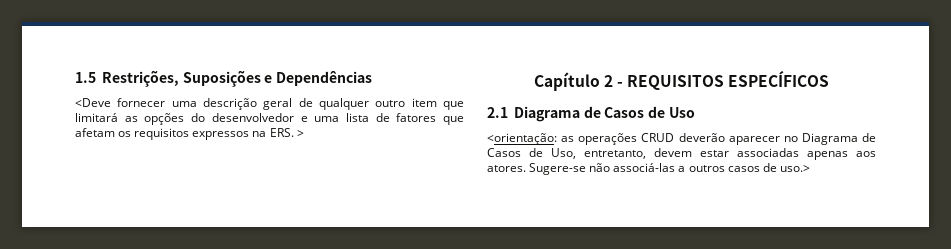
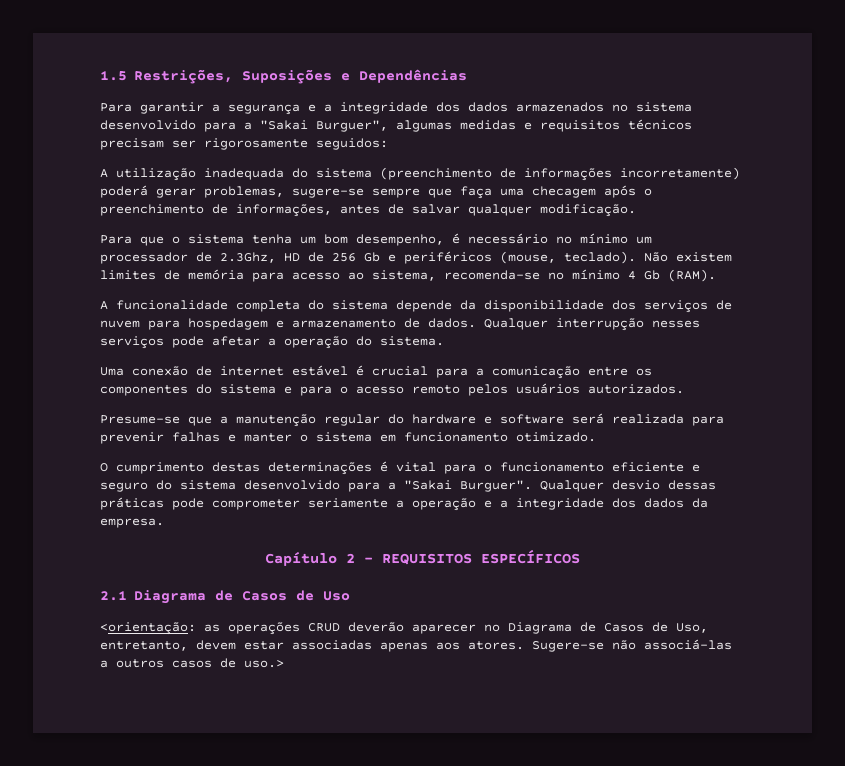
- <Deve fornecer uma descrição geral de qualquer outro item que limitará as opções do desenvolvedor e uma lista de fatores que afetam os requisitos expressos na ERS. >
+ Para garantir a segurança e a integridade dos dados armazenados no sistema desenvolvido para a "Sakai Burguer", algumas medidas e requisitos técnicos precisam ser rigorosamente seguidos:
+ A utilização inadequada do sistema (preenchimento de informações incorretamente) poderá gerar problemas, sugere-se sempre que faça uma checagem após o preenchimento de informações, antes de salvar qualquer modificação.
+ Para que o sistema tenha um bom desempenho, é necessário no mínimo um processador de 2.3Ghz, HD de 256 Gb e periféricos (mouse, teclado). Não existem limites de memória para acesso ao sistema, recomenda-se no mínimo 4 Gb (RAM).
+ A funcionalidade completa do sistema depende da disponibilidade dos serviços de nuvem para hospedagem e armazenamento de dados. Qualquer interrupção nesses serviços pode afetar a operação do sistema.
+ Uma conexão de internet estável é crucial para a comunicação entre os componentes do sistema e para o acesso remoto pelos usuários autorizados.
+ Presume-se que a manutenção regular do hardware e software será realizada para prevenir falhas e manter o sistema em funcionamento otimizado.
+ O cumprimento destas determinações é vital para o funcionamento eficiente e seguro do sistema desenvolvido para a "Sakai Burguer". Qualquer desvio dessas práticas pode comprometer seriamente a operação e a integridade dos dados da empresa.

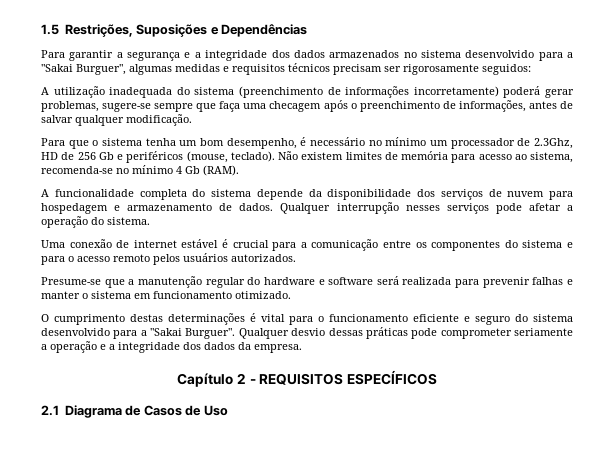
- <orientação: as operações CRUD deverão aparecer no Diagrama de Casos de Uso, entretanto, devem estar associadas apenas aos atores. Sugere-se não associá-las a outros casos de uso.>

